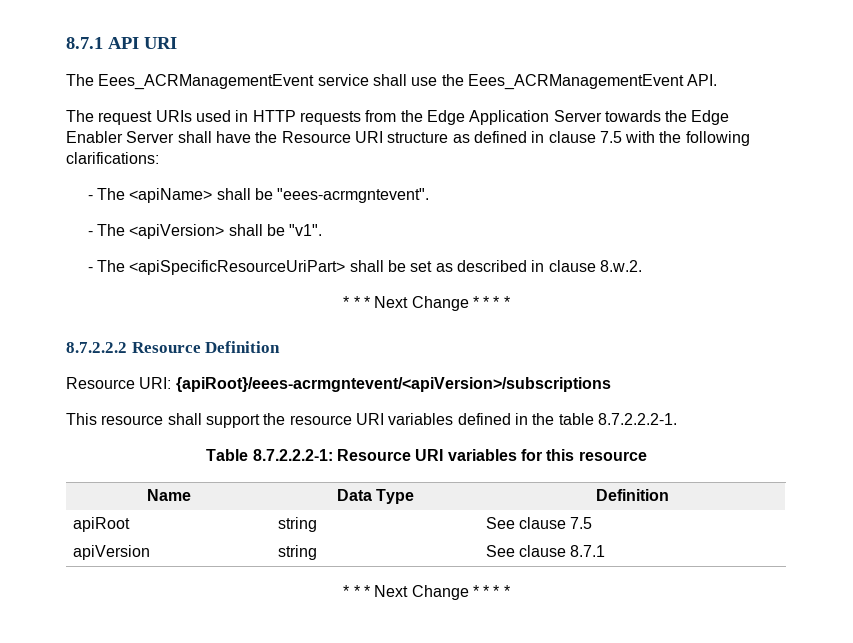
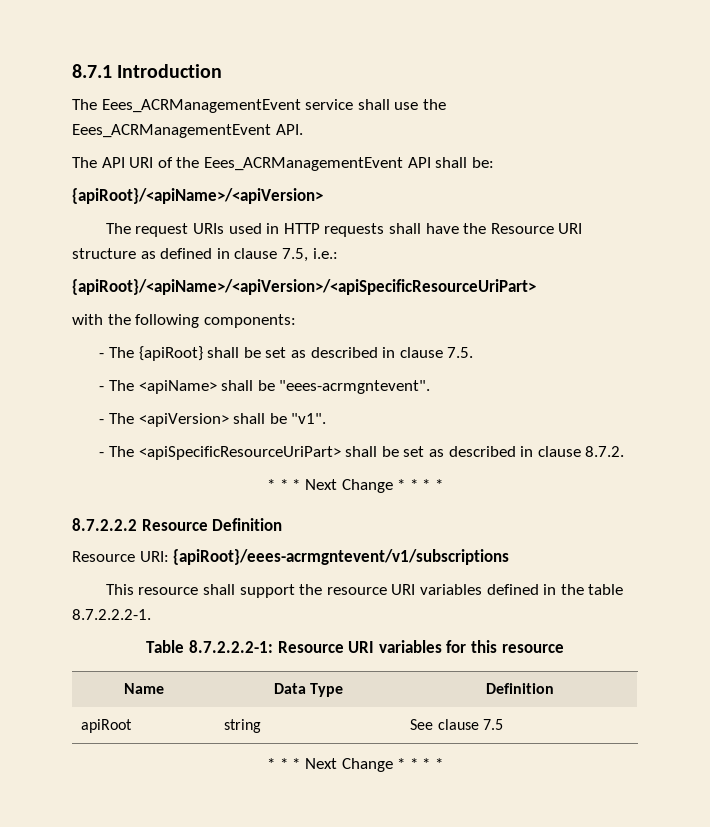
- 8.7.1 API URI
+ 8.7.1 Introduction
+ The API URI of the Eees_ACRManagementEvent API shall be:
+ {apiRoot}/<apiName>/<apiVersion>
- The request URIs used in HTTP requests from the Edge Application Server towards the Edge Enabler Server shall have the Resource URI structure as defined in clause 7.5 with the following clarifications:
+ The request URIs used in HTTP requests shall have the Resource URI structure as defined in clause 7.5, i.e.:
+ {apiRoot}/<apiName>/<apiVersion>/<apiSpecificResourceUriPart>
+ with the following components:
+ - The {apiRoot} shall be set as described in clause 7.5.
- - The <apiSpecificResourceUriPart> shall be set as described in clause 8.w.2.
+ - The <apiSpecificResourceUriPart> shall be set as described in clause 8.7.2.
- Resource URI: {apiRoot}/eees-acrmgntevent/<apiVersion>/subscriptions
+ Resource URI: {apiRoot}/eees-acrmgntevent/v1/subscriptions
- apiVersion | string | See clause 8.7.1

